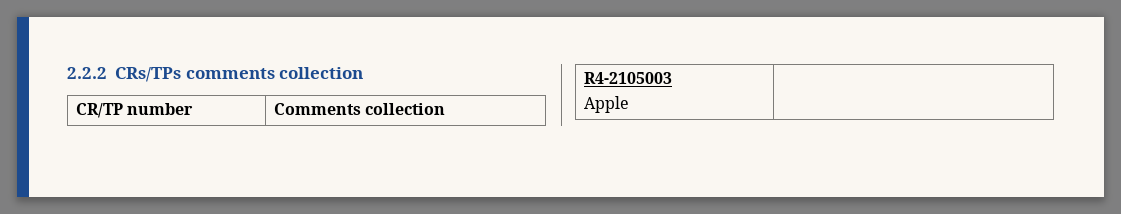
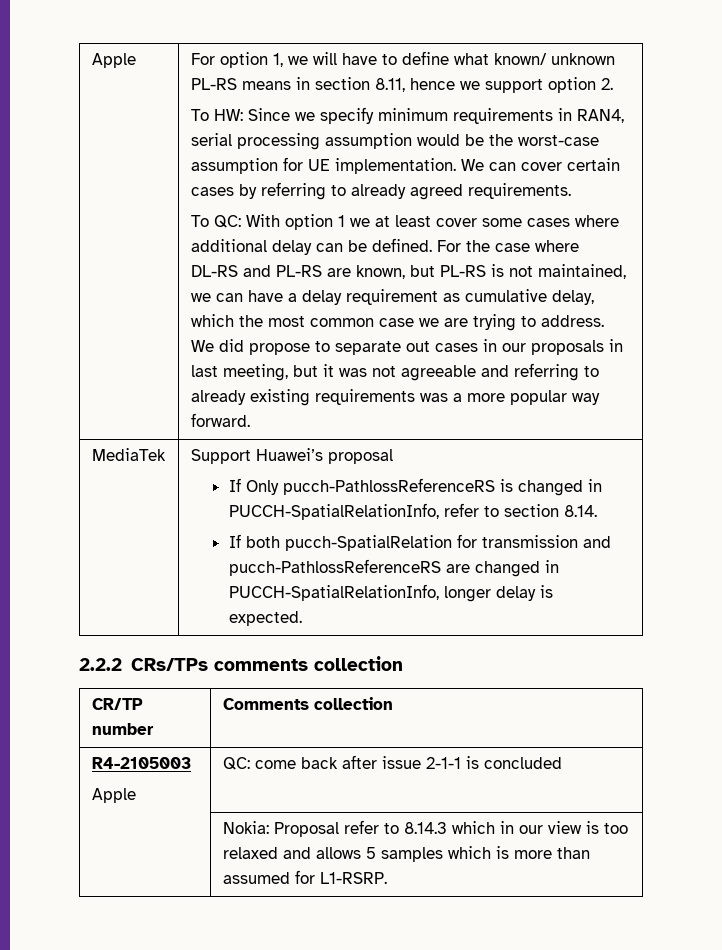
+ Apple | For option 1, we will have to define what known/ unknown PL-RS means in section 8.11, hence we support option 2.
+ To HW: Since we specify minimum requirements in RAN4, serial processing assumption would be the worst-case assumption for UE implementation. We can cover certain cases by referring to already agreed requirements.
+ To QC: With option 1 we at least cover some cases where additional delay can be defined. For the case where DL-RS and PL-RS are known, but PL-RS is not maintained, we can have a delay requirement as cumulative delay, which the most common case we are trying to address. We did propose to separate out cases in our proposals in last meeting, but it was not agreeable and referring to already existing requirements was a more popular way forward.
+ MediaTek | Support Huawei’s proposal
+ If Only pucch-PathlossReferenceRS is changed in PUCCH-SpatialRelationInfo, refer to section 8.14.
+ If both pucch-SpatialRelation for transmission and pucch-PathlossReferenceRS are changed in PUCCH-SpatialRelationInfo, longer delay is expected.
  R4-2105003
- Apple |
+ Apple | QC: come back after issue 2-1-1 is concluded
+ | Nokia: Proposal refer to 8.14.3 which in our view is too relaxed and allows 5 samples which is more than assumed for L1-RSRP.

